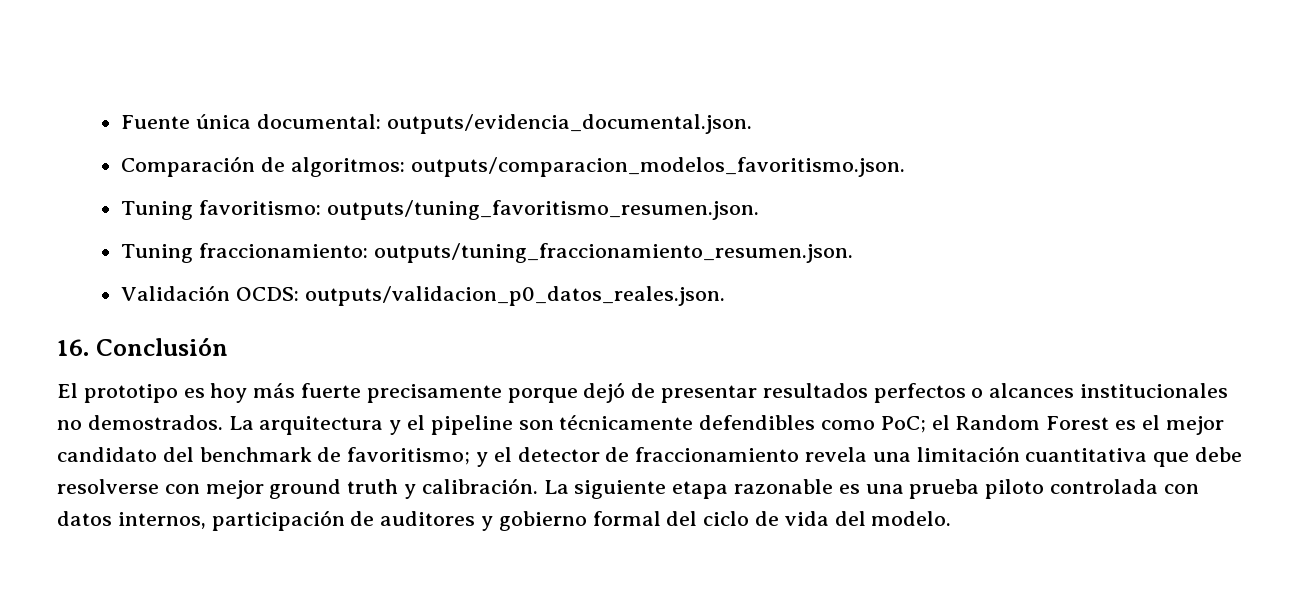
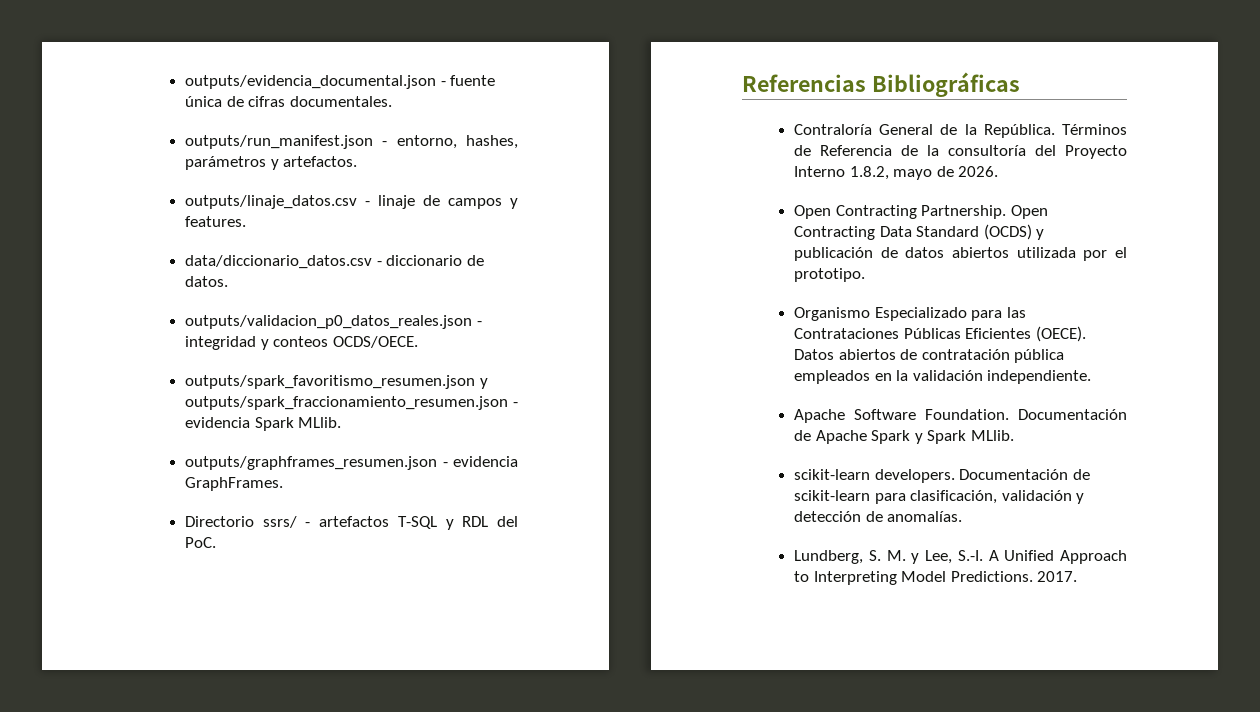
- Fuente única documental: outputs/evidencia_documental.json.
- Comparación de algoritmos: outputs/comparacion_modelos_favoritismo.json.
- Tuning favoritismo: outputs/tuning_favoritismo_resumen.json.
- Tuning fraccionamiento: outputs/tuning_fraccionamiento_resumen.json.
- Validación OCDS: outputs/validacion_p0_datos_reales.json.
- 16. Conclusión
- El prototipo es hoy más fuerte precisamente porque dejó de presentar resultados perfectos o alcances institucionales no demostrados. La arquitectura y el pipeline son técnicamente defendibles como PoC; el Random Forest es el mejor candidato del benchmark de favoritismo; y el detector de fraccionamiento revela una limitación cuantitativa que debe resolverse con mejor ground truth y calibración. La siguiente etapa razonable es una prueba piloto controlada con datos internos, participación de auditores y gobierno formal del ciclo de vida del modelo.
+ outputs/evidencia_documental.json - fuente única de cifras documentales.
+ outputs/run_manifest.json - entorno, hashes, parámetros y artefactos.
+ outputs/linaje_datos.csv - linaje de campos y features.
+ data/diccionario_datos.csv - diccionario de datos.
+ outputs/validacion_p0_datos_reales.json - integridad y conteos OCDS/OECE.
+ outputs/spark_favoritismo_resumen.json y outputs/spark_fraccionamiento_resumen.json - evidencia Spark MLlib.
+ outputs/graphframes_resumen.json - evidencia GraphFrames.
+ Directorio ssrs/ - artefactos T-SQL y RDL del PoC.
+ Referencias Bibliográficas
+ Contraloría General de la República. Términos de Referencia de la consultoría del Proyecto Interno 1.8.2, mayo de 2026.
+ Open Contracting Partnership. Open Contracting Data Standard (OCDS) y publicación de datos abiertos utilizada por el prototipo.
+ Organismo Especializado para las Contrataciones Públicas Eficientes (OECE). Datos abiertos de contratación pública empleados en la validación independiente.
+ Apache Software Foundation. Documentación de Apache Spark y Spark MLlib.
+ scikit-learn developers. Documentación de scikit-learn para clasificación, validación y detección de anomalías.
+ Lundberg, S. M. y Lee, S.-I. A Unified Approach to Interpreting Model Predictions. 2017.

